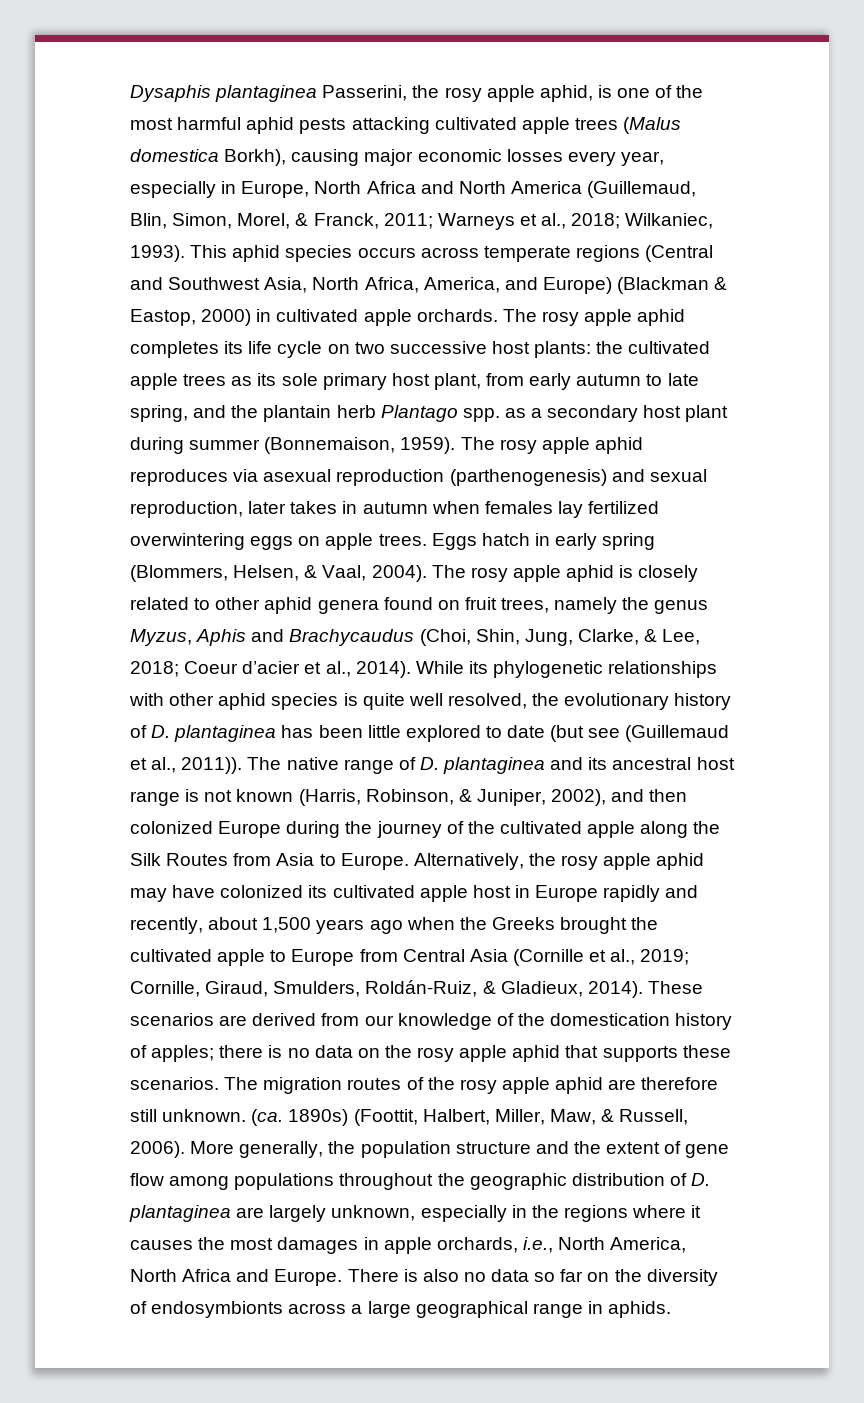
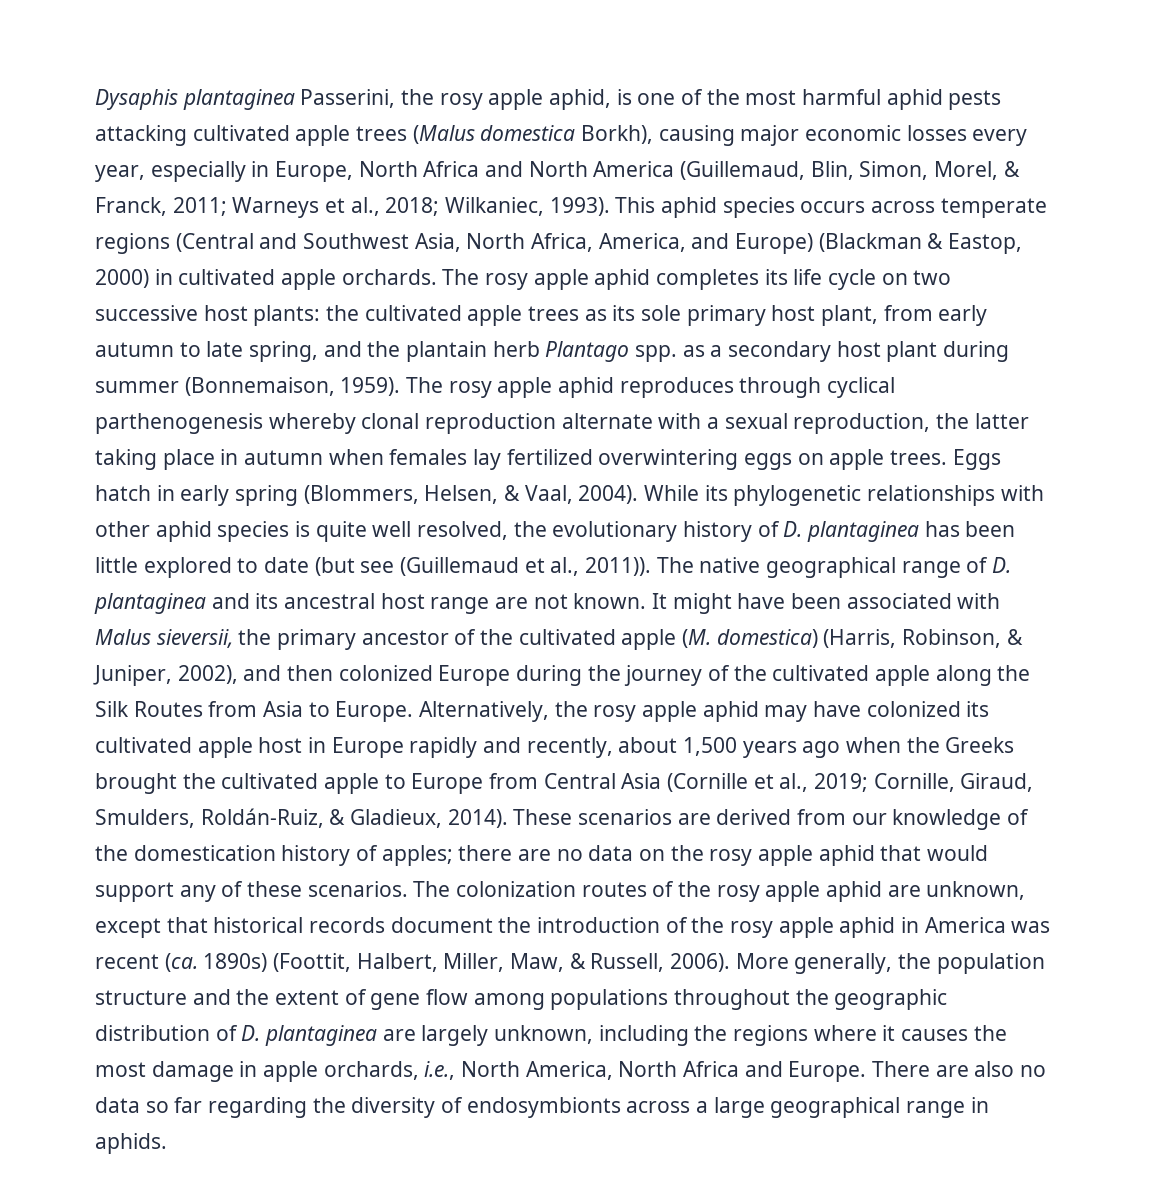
- The rosy apple aphid reproduces via asexual reproduction (parthenogenesis) and sexual reproduction, later takes in autumn when females lay fertilized overwintering eggs on apple trees.
+ The rosy apple aphid reproduces through cyclical parthenogenesis whereby clonal reproduction alternate with a sexual reproduction, the latter taking place in autumn when females lay fertilized overwintering eggs on apple trees.
- The rosy apple aphid is closely related to other aphid genera found on fruit trees, namely the genus Myzus, Aphis and Brachycaudus (Choi, Shin, Jung, Clarke, & Lee, 2018; Coeur d’acier et al., 2014).
- The native range of D. plantaginea and its ancestral host range is not known (Harris, Robinson, & Juniper, 2002), and then colonized Europe during the journey of the cultivated apple along the Silk Routes from Asia to Europe.
+ The native geographical range of D. plantaginea and its ancestral host range are not known. It might have been associated with Malus sieversii, the primary ancestor of the cultivated apple (M. domestica) (Harris, Robinson, & Juniper, 2002), and then colonized Europe during the journey of the cultivated apple along the Silk Routes from Asia to Europe.
- These scenarios are derived from our knowledge of the domestication history of apples; there is no data on the rosy apple aphid that supports these scenarios.
+ These scenarios are derived from our knowledge of the domestication history of apples; there are no data on the rosy apple aphid that would support any of these scenarios.
- The migration routes of the rosy apple aphid are therefore still unknown. (ca. 1890s) (Foottit, Halbert, Miller, Maw, & Russell, 2006).
+ The colonization routes of the rosy apple aphid are unknown, except that historical records document the introduction of the rosy apple aphid in America was recent (ca. 1890s) (Foottit, Halbert, Miller, Maw, & Russell, 2006).
- More generally, the population structure and the extent of gene flow among populations throughout the geographic distribution of D. plantaginea are largely unknown, especially in the regions where it causes the most damages in apple orchards, i.e., North America, North Africa and Europe.
+ More generally, the population structure and the extent of gene flow among populations throughout the geographic distribution of D. plantaginea are largely unknown, including the regions where it causes the most damage in apple orchards, i.e., North America, North Africa and Europe.
- There is also no data so far on the diversity of endosymbionts across a large geographical range in aphids.
+ There are also no data so far regarding the diversity of endosymbionts across a large geographical range in aphids.

